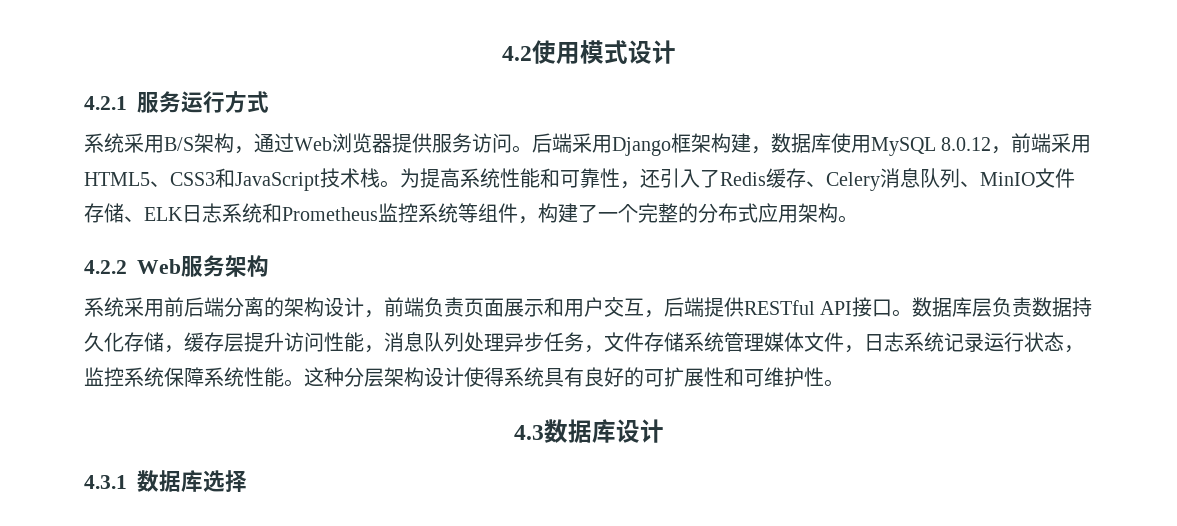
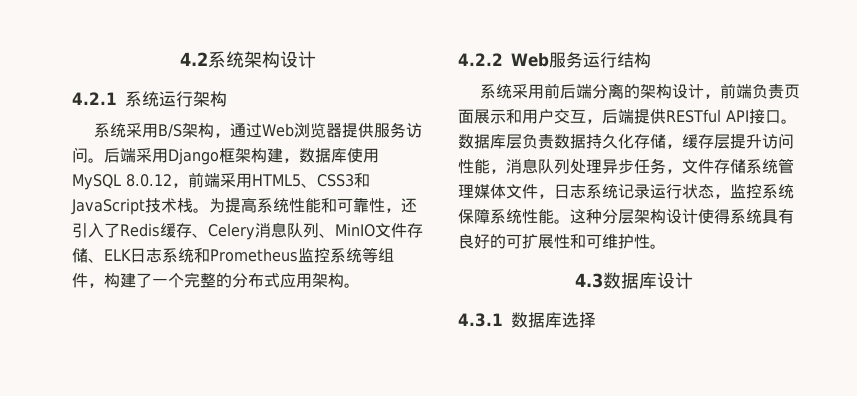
- 4.2使用模式设计
+ 4.2系统架构设计
- 4.2.1服务运行方式
+ 4.2.1系统运行架构
- 4.2.2 Web服务架构
+ 4.2.2 Web服务运行结构

